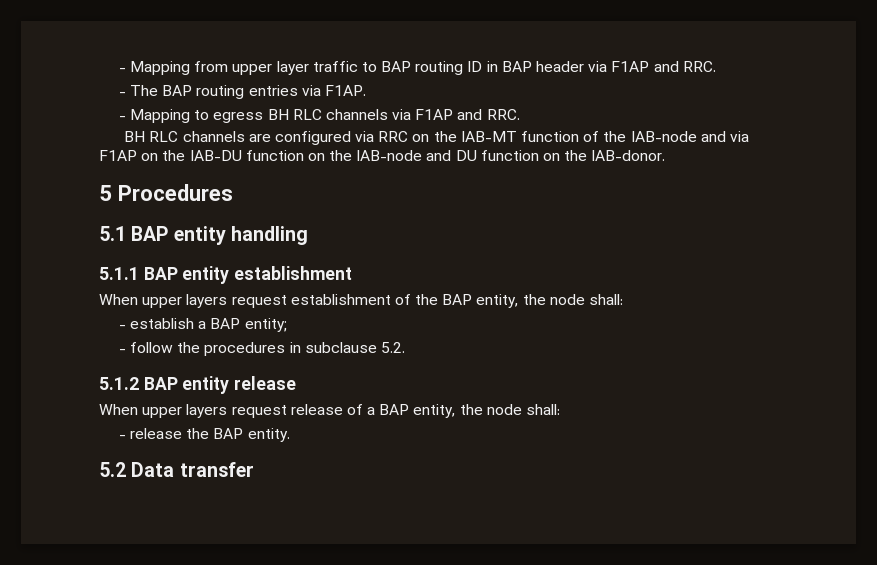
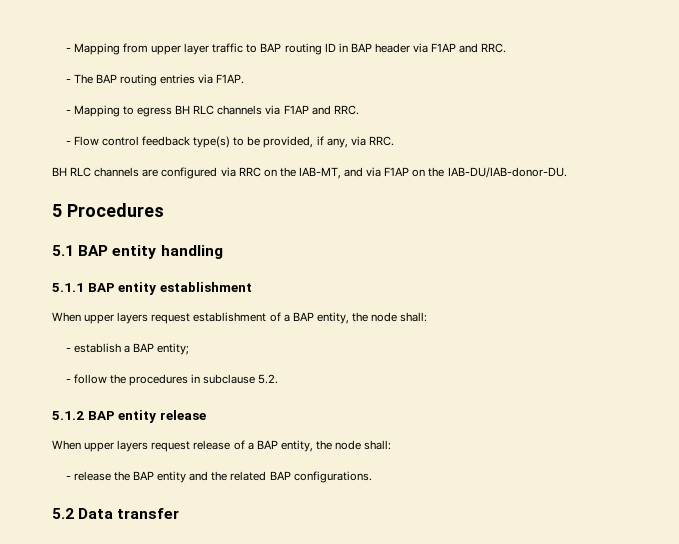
+ - Flow control feedback type(s) to be provided, if any, via RRC.
- BH RLC channels are configured via RRC on the IAB-MT function of the IAB-node and via F1AP on the IAB-DU function on the IAB-node and DU function on the IAB-donor.
+ BH RLC channels are configured via RRC on the IAB-MT, and via F1AP on the IAB-DU/IAB-donor-DU.
- When upper layers request establishment of the BAP entity, the node shall:
+ When upper layers request establishment of a BAP entity, the node shall:
- - release the BAP entity.
+ - release the BAP entity and the related BAP configurations.

